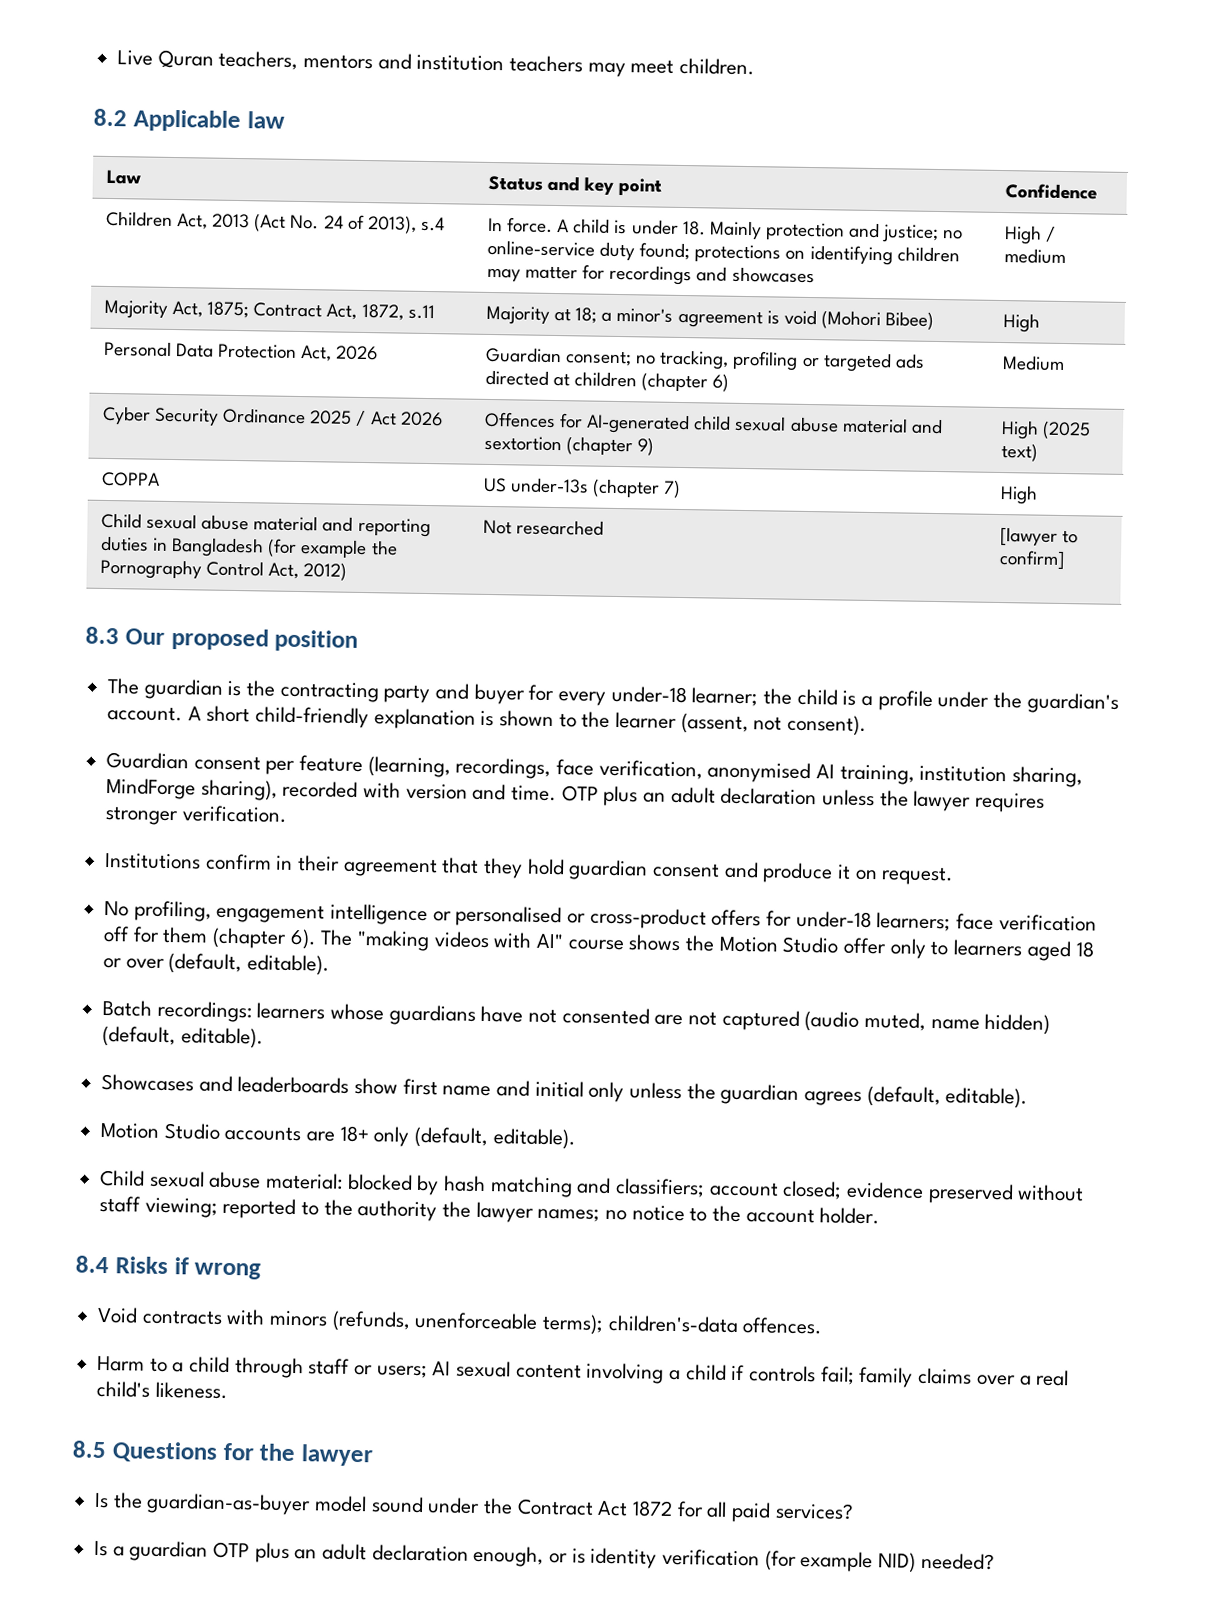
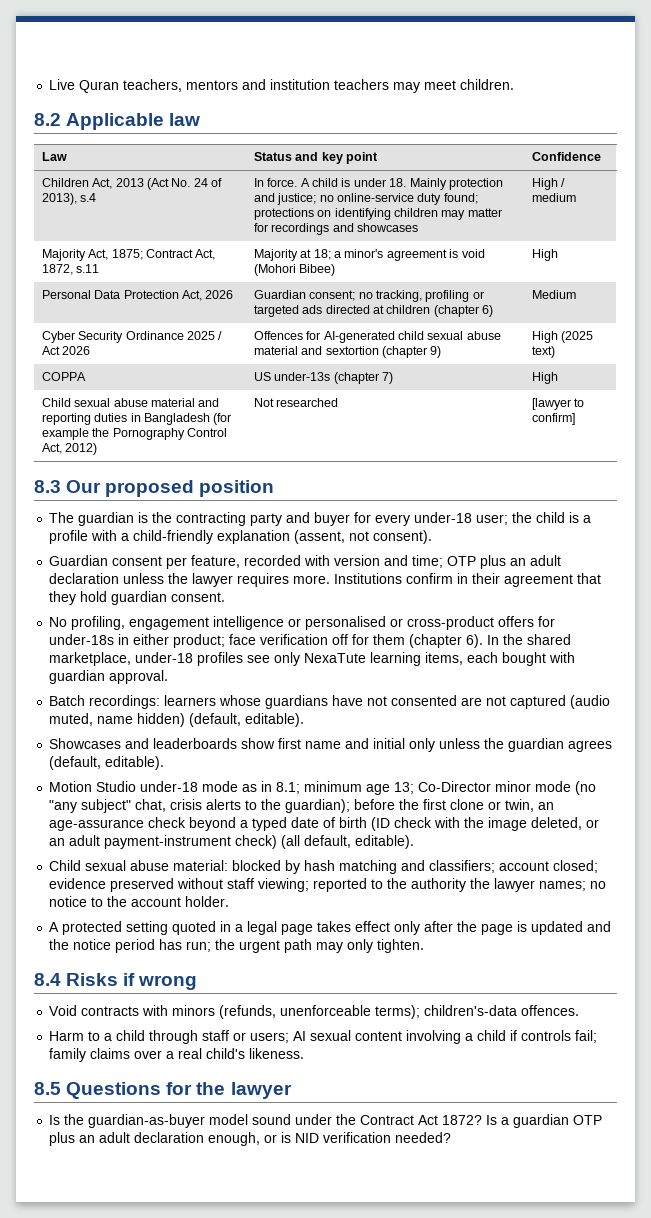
- The guardian is the contracting party and buyer for every under-18 learner; the child is a profile under the guardian's account. A short child-friendly explanation is shown to the learner (assent, not consent).
+ The guardian is the contracting party and buyer for every under-18 user; the child is a profile with a child-friendly explanation (assent, not consent).
- Guardian consent per feature (learning, recordings, face verification, anonymised AI training, institution sharing, MindForge sharing), recorded with version and time. OTP plus an adult declaration unless the lawyer requires stronger verification.
- Institutions confirm in their agreement that they hold guardian consent and produce it on request.
+ Guardian consent per feature, recorded with version and time; OTP plus an adult declaration unless the lawyer requires more. Institutions confirm in their agreement that they hold guardian consent.
- No profiling, engagement intelligence or personalised or cross-product offers for under-18 learners; face verification off for them (chapter 6).
+ No profiling, engagement intelligence or personalised or cross-product offers for under-18s in either product; face verification off for them (chapter 6).
- The "making videos with AI" course shows the Motion Studio offer only to learners aged 18 or over (default, editable).
+ In the shared marketplace, under-18 profiles see only NexaTute learning items, each bought with guardian approval.
- Motion Studio accounts are 18+ only (default, editable).
+ Motion Studio under-18 mode as in 8.1; minimum age 13; Co-Director minor mode (no "any subject" chat, crisis alerts to the guardian); before the first clone or twin, an age-assurance check beyond a typed date of birth (ID check with the image deleted, or an adult payment-instrument check) (all default, editable).
+ A protected setting quoted in a legal page takes effect only after the page is updated and the notice period has run; the urgent path may only tighten.
- Is the guardian-as-buyer model sound under the Contract Act 1872 for all paid services?
- Is a guardian OTP plus an adult declaration enough, or is identity verification (for example NID) needed?
+ Is the guardian-as-buyer model sound under the Contract Act 1872? Is a guardian OTP plus an adult declaration enough, or is NID verification needed?

